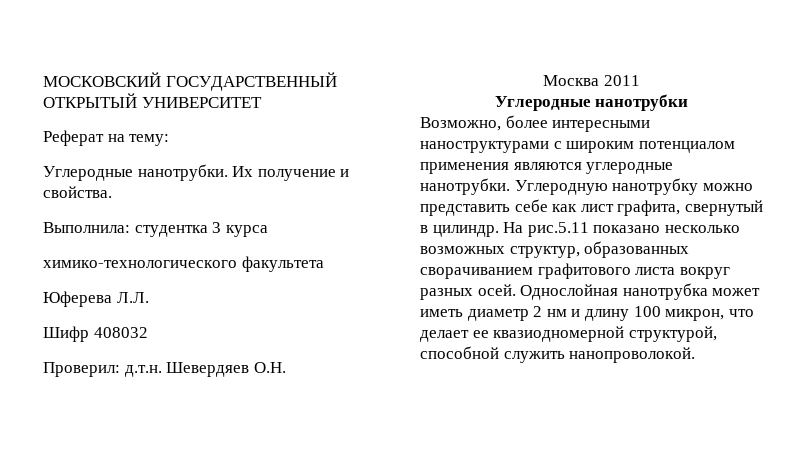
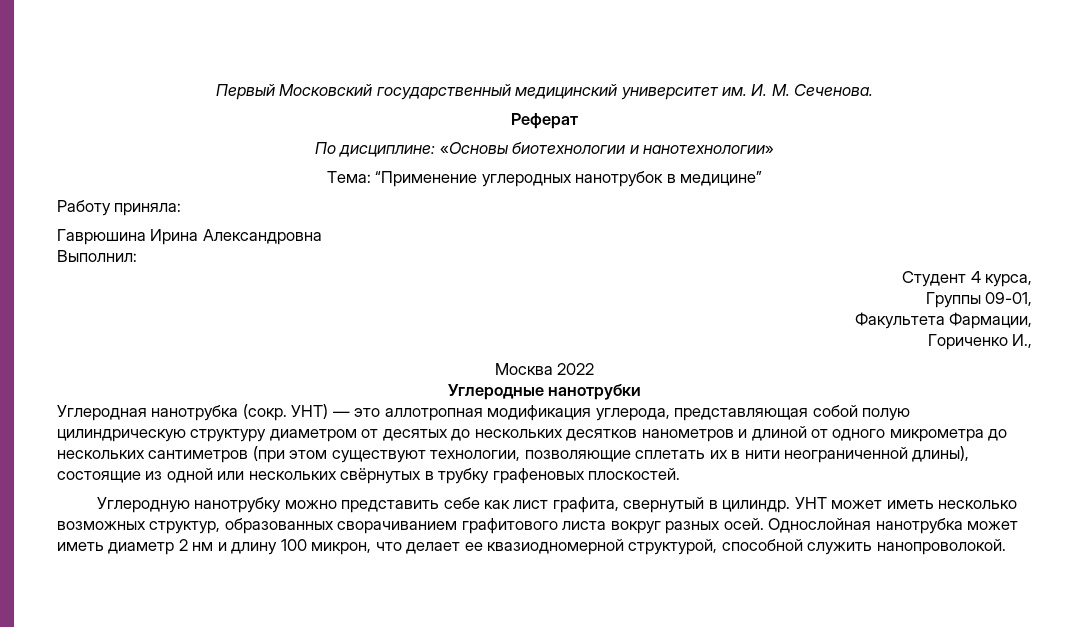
- МОСКОВСКИЙ ГОСУДАРСТВЕННЫЙ ОТКРЫТЫЙ УНИВЕРСИТЕТ
- Реферат на тему:
- Углеродные нанотрубки. Их получение и свойства.
- Выполнила: студентка 3 курса
- химико-технологического факультета
- Юферева Л.Л.
- Шифр 408032
- Проверил: д.т.н. Шевердяев О.Н.
+ Первый Московский государственный медицинский университет им. И. М. Сеченова.
+ Реферат
+ По дисциплине: «Основы биотехнологии и нанотехнологии»
+ Тема: “Применение углеродных нанотрубок в медицине”
+ Работу приняла:
+ Гаврюшина Ирина Александровна
+ Выполнил:
+ Студент 4 курса,
+ Группы 09-01,
+ Факультета Фармации,
+ Гориченко И.,
- Москва 2011
+ Москва 2022
- Возможно, более интересными наноструктурами с широким потенциалом применения являются углеродные нанотрубки. Углеродную нанотрубку можно представить себе как лист графита, свернутый в цилиндр.
+ Углеродная нанотрубка (сокр. УНТ) — это аллотропная модификация углерода, представляющая собой полую цилиндрическую структуру диаметром от десятых до нескольких десятков нанометров и длиной от одного микрометра до нескольких сантиметров (при этом существуют технологии, позволяющие сплетать их в нити неограниченной длины), состоящие из одной или нескольких свёрнутых в трубку графеновых плоскостей.
+ Углеродную нанотрубку можно представить себе как лист графита, свернутый в цилиндр.
- На рис.5.11 показано несколько возможных структур, образованных сворачиванием графитового листа вокруг разных осей.
+ УНТ может иметь несколько возможных структур, образованных сворачиванием графитового листа вокруг разных осей.

